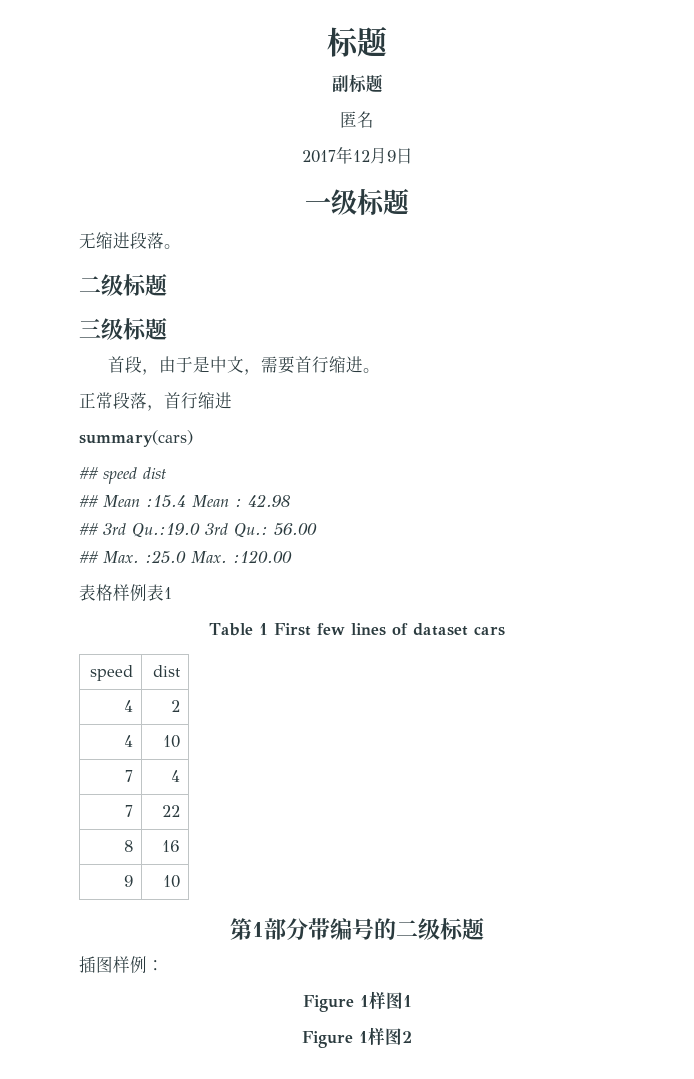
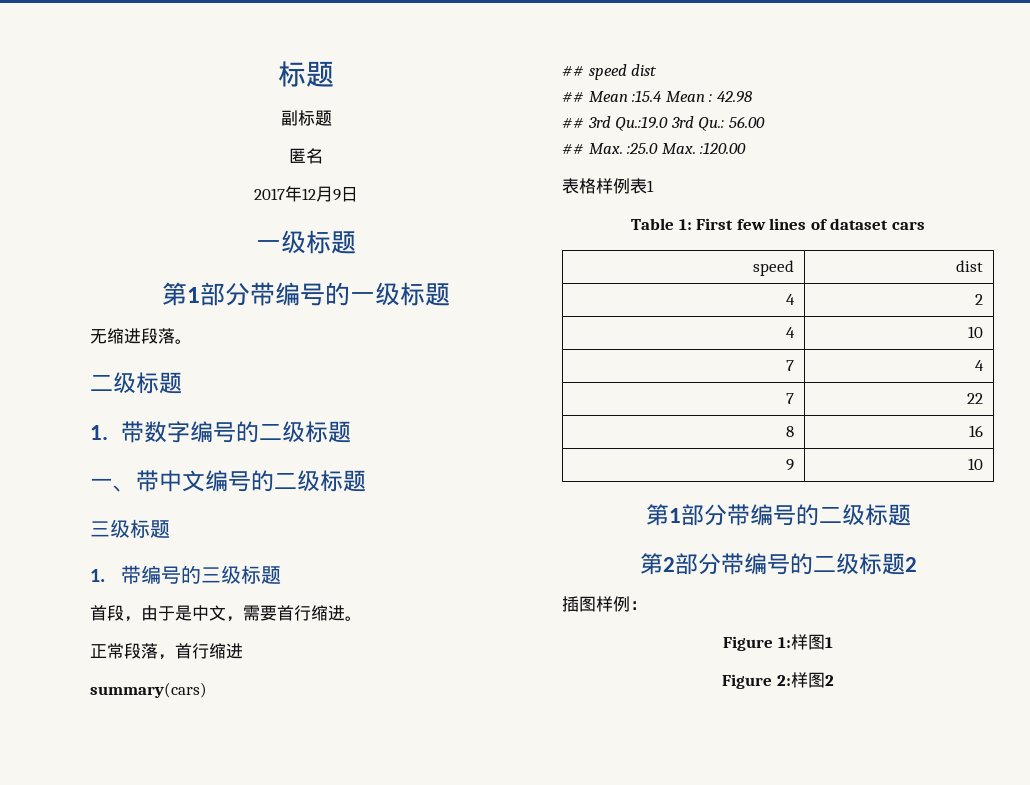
+ 第1部分带编号的一级标题
+ 1.带数字编号的二级标题
+ 一、带中文编号的二级标题
  三级标题
+ 1.带编号的三级标题
- Table 1 First few lines of dataset cars
+ Table 1: First few lines of dataset cars
+ 第2部分带编号的二级标题2
- Figure 1样图1
+ Figure 1:样图1
- Figure 1样图2
+ Figure 2:样图2

